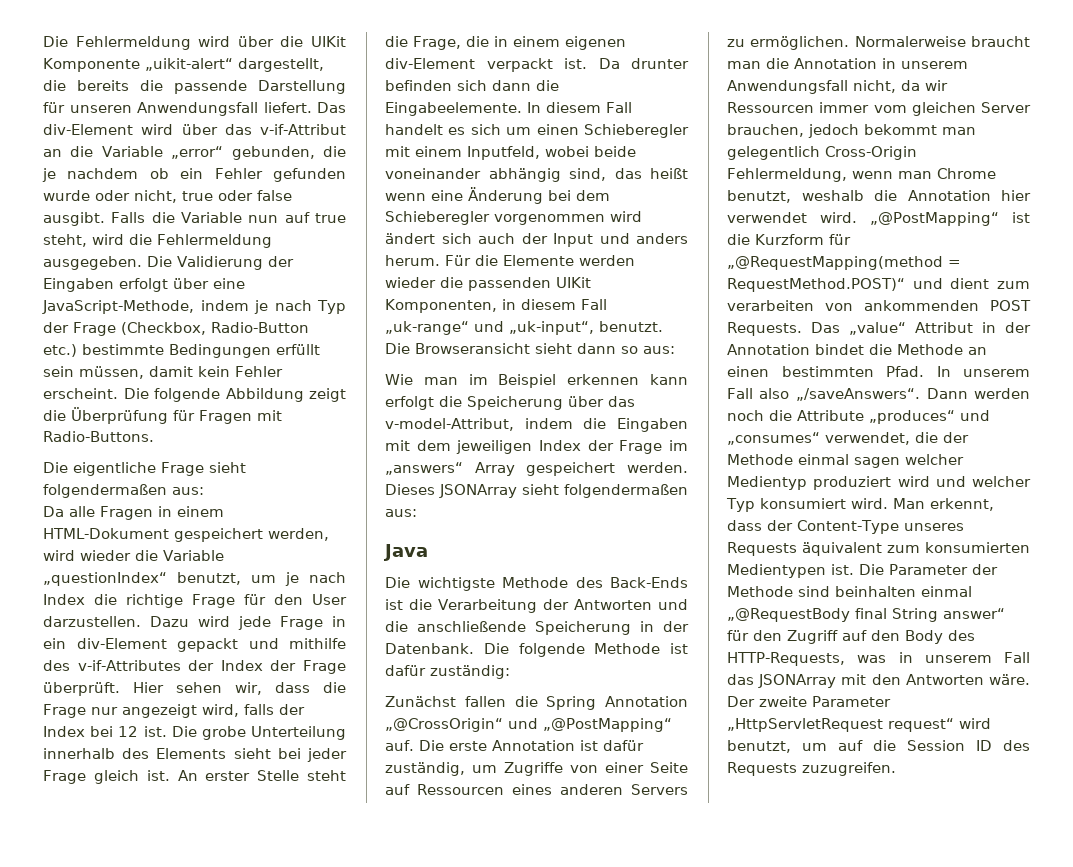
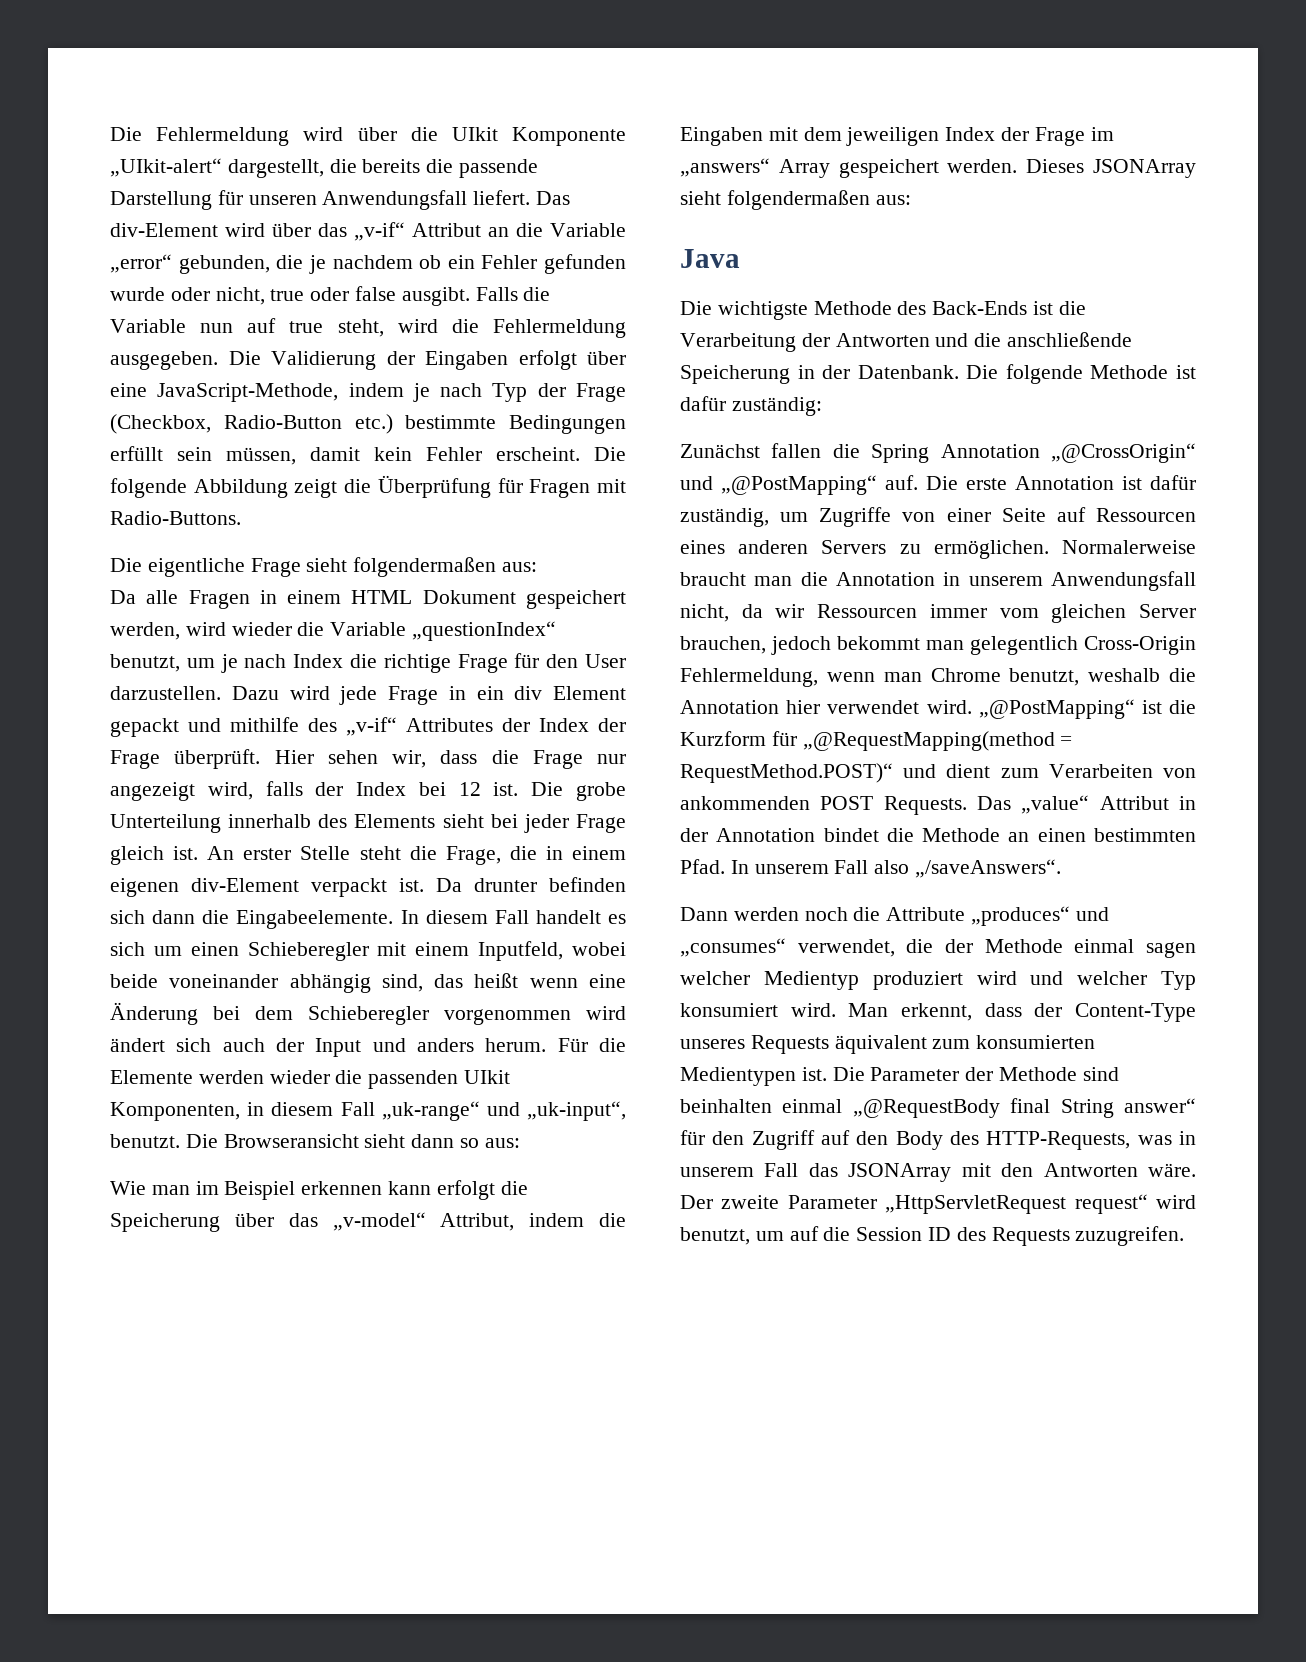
- Die Fehlermeldung wird über die UIKit Komponente „uikit-alert“ dargestellt, die bereits die passende Darstellung für unseren Anwendungsfall liefert.
+ Die Fehlermeldung wird über die UIkit Komponente „UIkit-alert“ dargestellt, die bereits die passende Darstellung für unseren Anwendungsfall liefert.
- Das div-Element wird über das v-if-Attribut an die Variable „error“ gebunden, die je nachdem ob ein Fehler gefunden wurde oder nicht, true oder false ausgibt.
+ Das div-Element wird über das „v-if“ Attribut an die Variable „error“ gebunden, die je nachdem ob ein Fehler gefunden wurde oder nicht, true oder false ausgibt.
- Da alle Fragen in einem HTML-Dokument gespeichert werden, wird wieder die Variable „questionIndex“ benutzt, um je nach Index die richtige Frage für den User darzustellen.
+ Da alle Fragen in einem HTML Dokument gespeichert werden, wird wieder die Variable „questionIndex“ benutzt, um je nach Index die richtige Frage für den User darzustellen.
- Dazu wird jede Frage in ein div-Element gepackt und mithilfe des v-if-Attributes der Index der Frage überprüft.
+ Dazu wird jede Frage in ein div Element gepackt und mithilfe des „v-if“ Attributes der Index der Frage überprüft.
- Für die Elemente werden wieder die passenden UIKit Komponenten, in diesem Fall „uk-range“ und „uk-input“, benutzt.
+ Für die Elemente werden wieder die passenden UIkit Komponenten, in diesem Fall „uk-range“ und „uk-input“, benutzt.
- Wie man im Beispiel erkennen kann erfolgt die Speicherung über das v-model-Attribut, indem die Eingaben mit dem jeweiligen Index der Frage im „answers“ Array gespeichert werden.
+ Wie man im Beispiel erkennen kann erfolgt die Speicherung über das „v-model“ Attribut, indem die Eingaben mit dem jeweiligen Index der Frage im „answers“ Array gespeichert werden.
- „@PostMapping“ ist die Kurzform für „@RequestMapping(method = RequestMethod.POST)“ und dient zum verarbeiten von ankommenden POST Requests.
+ „@PostMapping“ ist die Kurzform für „@RequestMapping(method = RequestMethod.POST)“ und dient zum Verarbeiten von ankommenden POST Requests.
- In unserem Fall also „/saveAnswers“. Dann werden noch die Attribute „produces“ und „consumes“ verwendet, die der Methode einmal sagen welcher Medientyp produziert wird und welcher Typ konsumiert wird.
+ In unserem Fall also „/saveAnswers“.
+ Dann werden noch die Attribute „produces“ und „consumes“ verwendet, die der Methode einmal sagen welcher Medientyp produziert wird und welcher Typ konsumiert wird.

